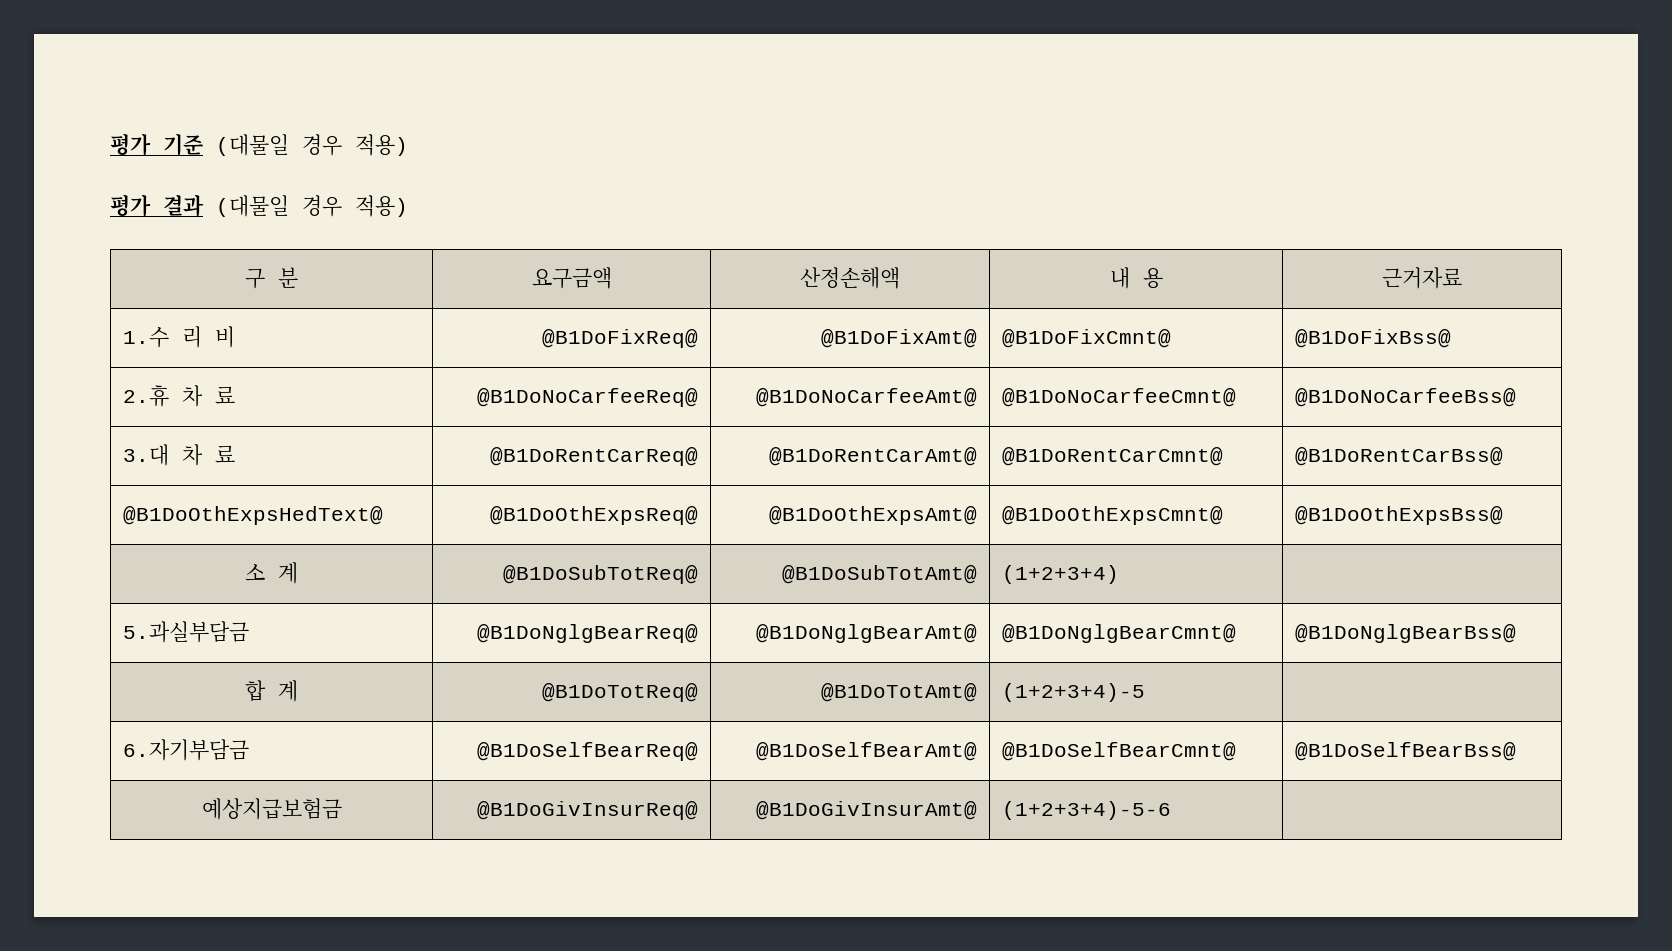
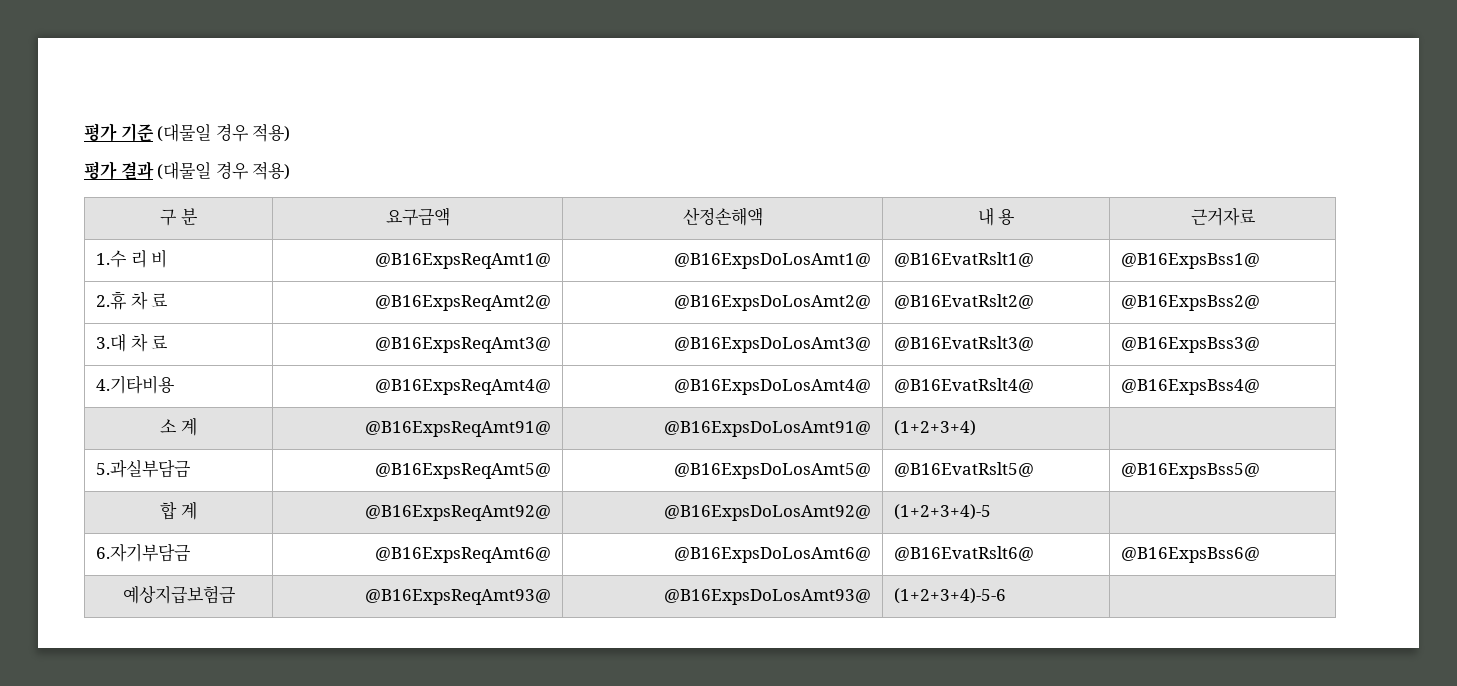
- 1.수 리 비 | @B1DoFixReq@ | @B1DoFixAmt@ | @B1DoFixCmnt@ | @B1DoFixBss@
+ 1.수 리 비 | @B16ExpsReqAmt1@ | @B16ExpsDoLosAmt1@ | @B16EvatRslt1@ | @B16ExpsBss1@
- 2.휴 차 료 | @B1DoNoCarfeeReq@ | @B1DoNoCarfeeAmt@ | @B1DoNoCarfeeCmnt@ | @B1DoNoCarfeeBss@
+ 2.휴 차 료 | @B16ExpsReqAmt2@ | @B16ExpsDoLosAmt2@ | @B16EvatRslt2@ | @B16ExpsBss2@
- 3.대 차 료 | @B1DoRentCarReq@ | @B1DoRentCarAmt@ | @B1DoRentCarCmnt@ | @B1DoRentCarBss@
- @B1DoOthExpsHedText@ | @B1DoOthExpsReq@ | @B1DoOthExpsAmt@ | @B1DoOthExpsCmnt@ | @B1DoOthExpsBss@
+ 3.대 차 료 | @B16ExpsReqAmt3@ | @B16ExpsDoLosAmt3@ | @B16EvatRslt3@ | @B16ExpsBss3@
+ 4.기타비용 | @B16ExpsReqAmt4@ | @B16ExpsDoLosAmt4@ | @B16EvatRslt4@ | @B16ExpsBss4@
- 소 계 | @B1DoSubTotReq@ | @B1DoSubTotAmt@ | (1+2+3+4) |
+ 소 계 | @B16ExpsReqAmt91@ | @B16ExpsDoLosAmt91@ | (1+2+3+4) |
- 5.과실부담금 | @B1DoNglgBearReq@ | @B1DoNglgBearAmt@ | @B1DoNglgBearCmnt@ | @B1DoNglgBearBss@
+ 5.과실부담금 | @B16ExpsReqAmt5@ | @B16ExpsDoLosAmt5@ | @B16EvatRslt5@ | @B16ExpsBss5@
- 합 계 | @B1DoTotReq@ | @B1DoTotAmt@ | (1+2+3+4)-5 |
+ 합 계 | @B16ExpsReqAmt92@ | @B16ExpsDoLosAmt92@ | (1+2+3+4)-5 |
- 6.자기부담금 | @B1DoSelfBearReq@ | @B1DoSelfBearAmt@ | @B1DoSelfBearCmnt@ | @B1DoSelfBearBss@
+ 6.자기부담금 | @B16ExpsReqAmt6@ | @B16ExpsDoLosAmt6@ | @B16EvatRslt6@ | @B16ExpsBss6@
- 예상지급보험금 | @B1DoGivInsurReq@ | @B1DoGivInsurAmt@ | (1+2+3+4)-5-6 |
+ 예상지급보험금 | @B16ExpsReqAmt93@ | @B16ExpsDoLosAmt93@ | (1+2+3+4)-5-6 |

